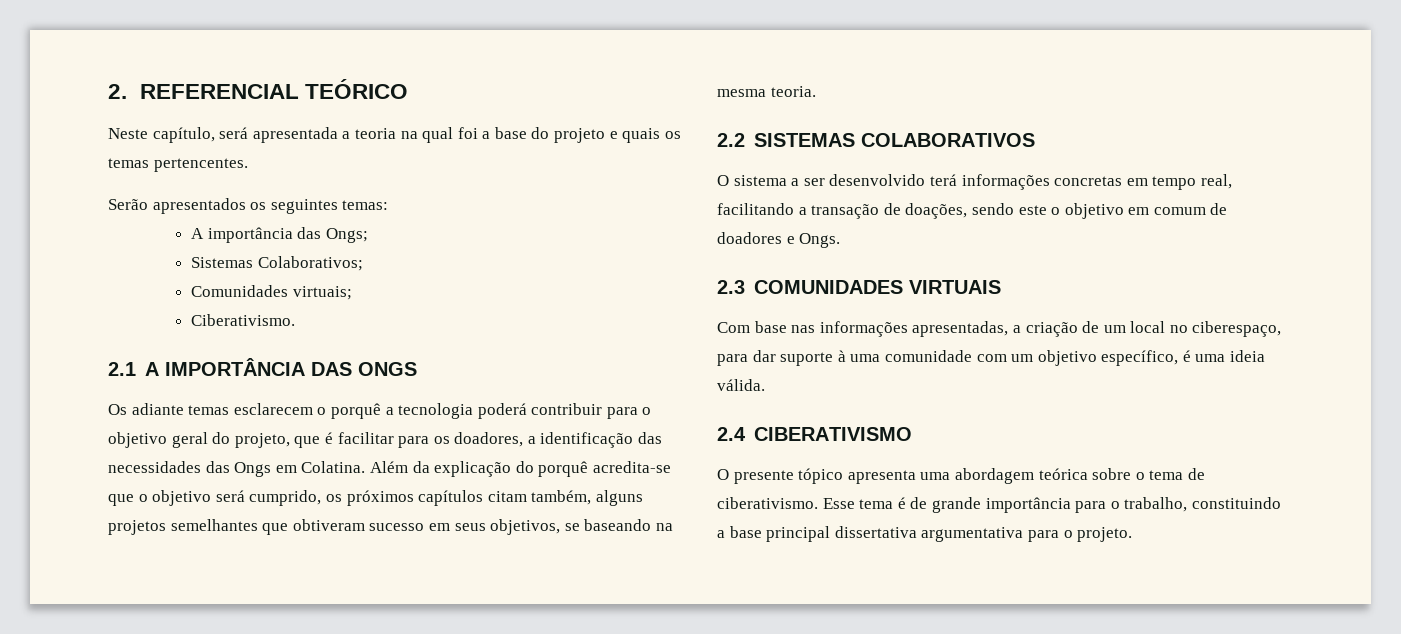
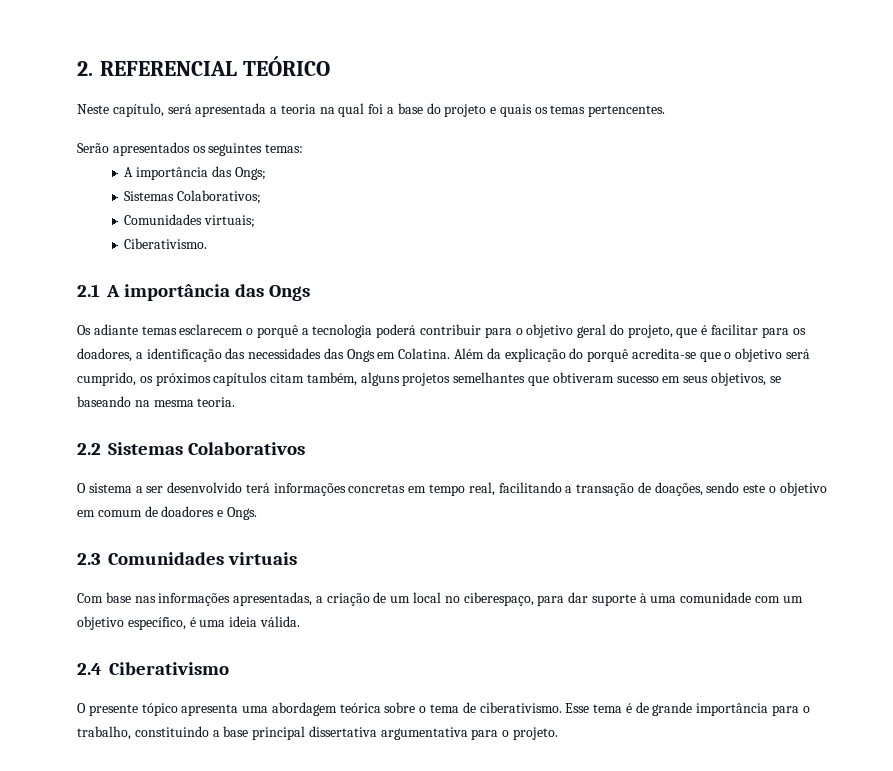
- 2.1 A IMPORTÂNCIA DAS ONGS
+ 2.1 A importância das Ongs
- 2.2 SISTEMAS COLABORATIVOS
+ 2.2 Sistemas Colaborativos
- 2.3 COMUNIDADES VIRTUAIS
+ 2.3 Comunidades virtuais
- 2.4 CIBERATIVISMO
+ 2.4 Ciberativismo

